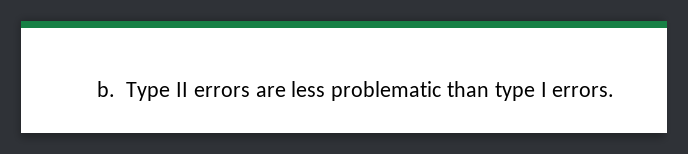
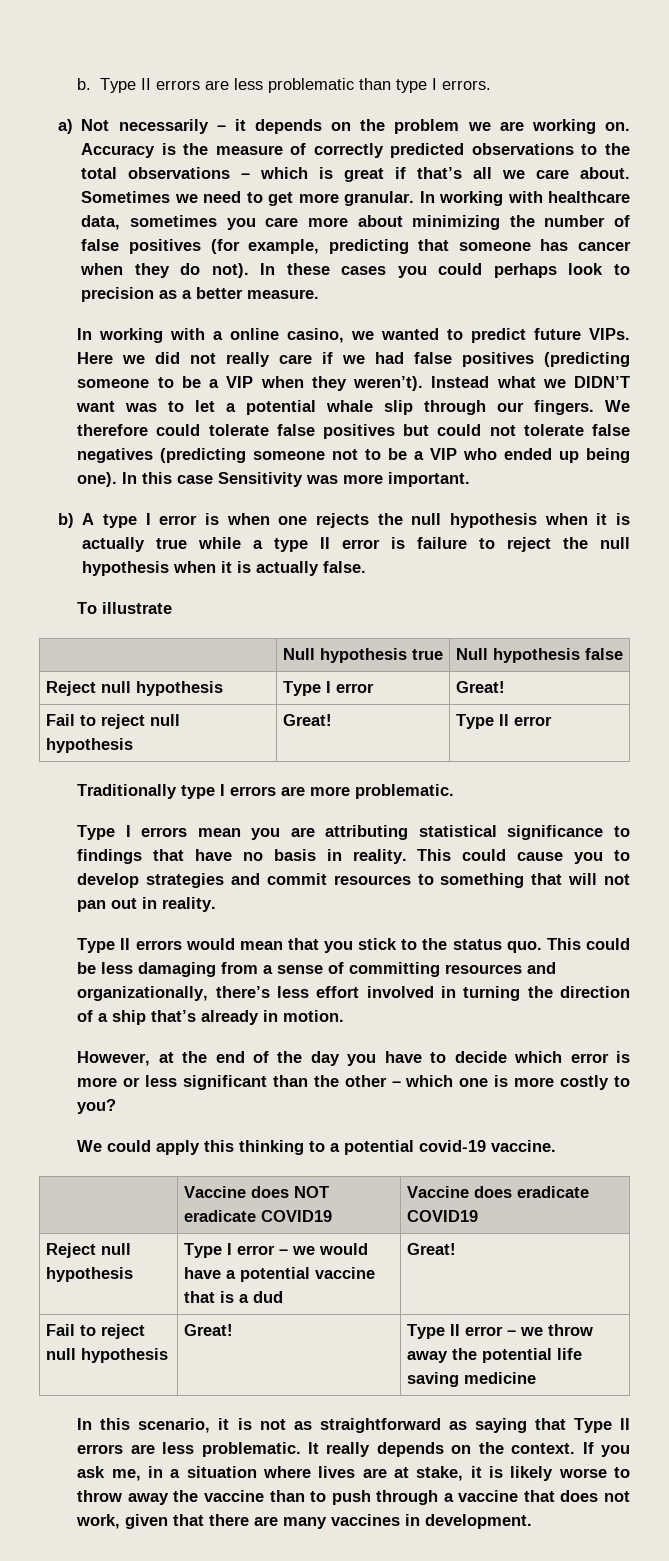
+ a) Not necessarily – it depends on the problem we are working on. Accuracy is the measure of correctly predicted observations to the total observations – which is great if that’s all we care about. Sometimes we need to get more granular. In working with healthcare data, sometimes you care more about minimizing the number of false positives (for example, predicting that someone has cancer when they do not). In these cases you could perhaps look to precision as a better measure.
+ In working with a online casino, we wanted to predict future VIPs. Here we did not really care if we had false positives (predicting someone to be a VIP when they weren’t). Instead what we DIDN’T want was to let a potential whale slip through our fingers. We therefore could tolerate false positives but could not tolerate false negatives (predicting someone not to be a VIP who ended up being one). In this case Sensitivity was more important.
+ b) A type I error is when one rejects the null hypothesis when it is actually true while a type II error is failure to reject the null hypothesis when it is actually false.
+ To illustrate
+ | Null hypothesis true | Null hypothesis false
+ Reject null hypothesis | Type I error | Great!
+ Fail to reject null hypothesis | Great! | Type II error
+ Traditionally type I errors are more problematic.
+ Type I errors mean you are attributing statistical significance to findings that have no basis in reality. This could cause you to develop strategies and commit resources to something that will not pan out in reality.
+ Type II errors would mean that you stick to the status quo. This could be less damaging from a sense of committing resources and organizationally, there’s less effort involved in turning the direction of a ship that’s already in motion.
+ However, at the end of the day you have to decide which error is more or less significant than the other – which one is more costly to you?
+ We could apply this thinking to a potential covid-19 vaccine.
+ | Vaccine does NOT eradicate COVID19 | Vaccine does eradicate COVID19
+ Reject null hypothesis | Type I error – we would have a potential vaccine that is a dud | Great!
+ Fail to reject null hypothesis | Great! | Type II error – we throw away the potential life saving medicine
+ In this scenario, it is not as straightforward as saying that Type II errors are less problematic. It really depends on the context. If you ask me, in a situation where lives are at stake, it is likely worse to throw away the vaccine than to push through a vaccine that does not work, given that there are many vaccines in development.

